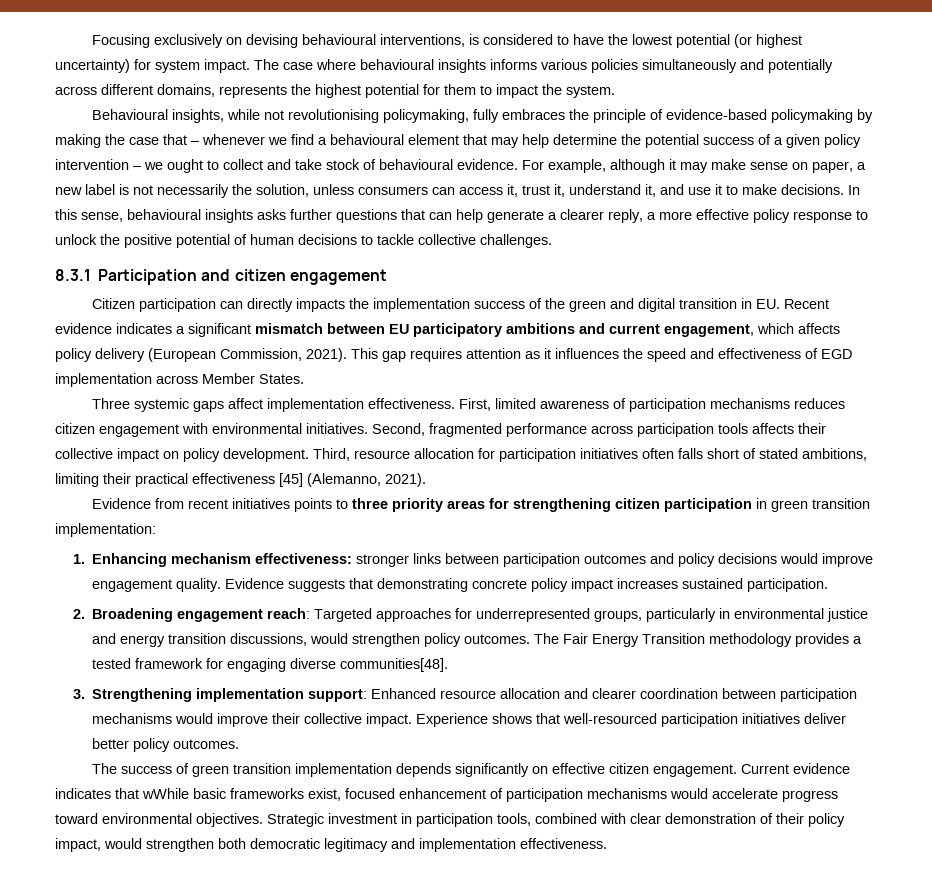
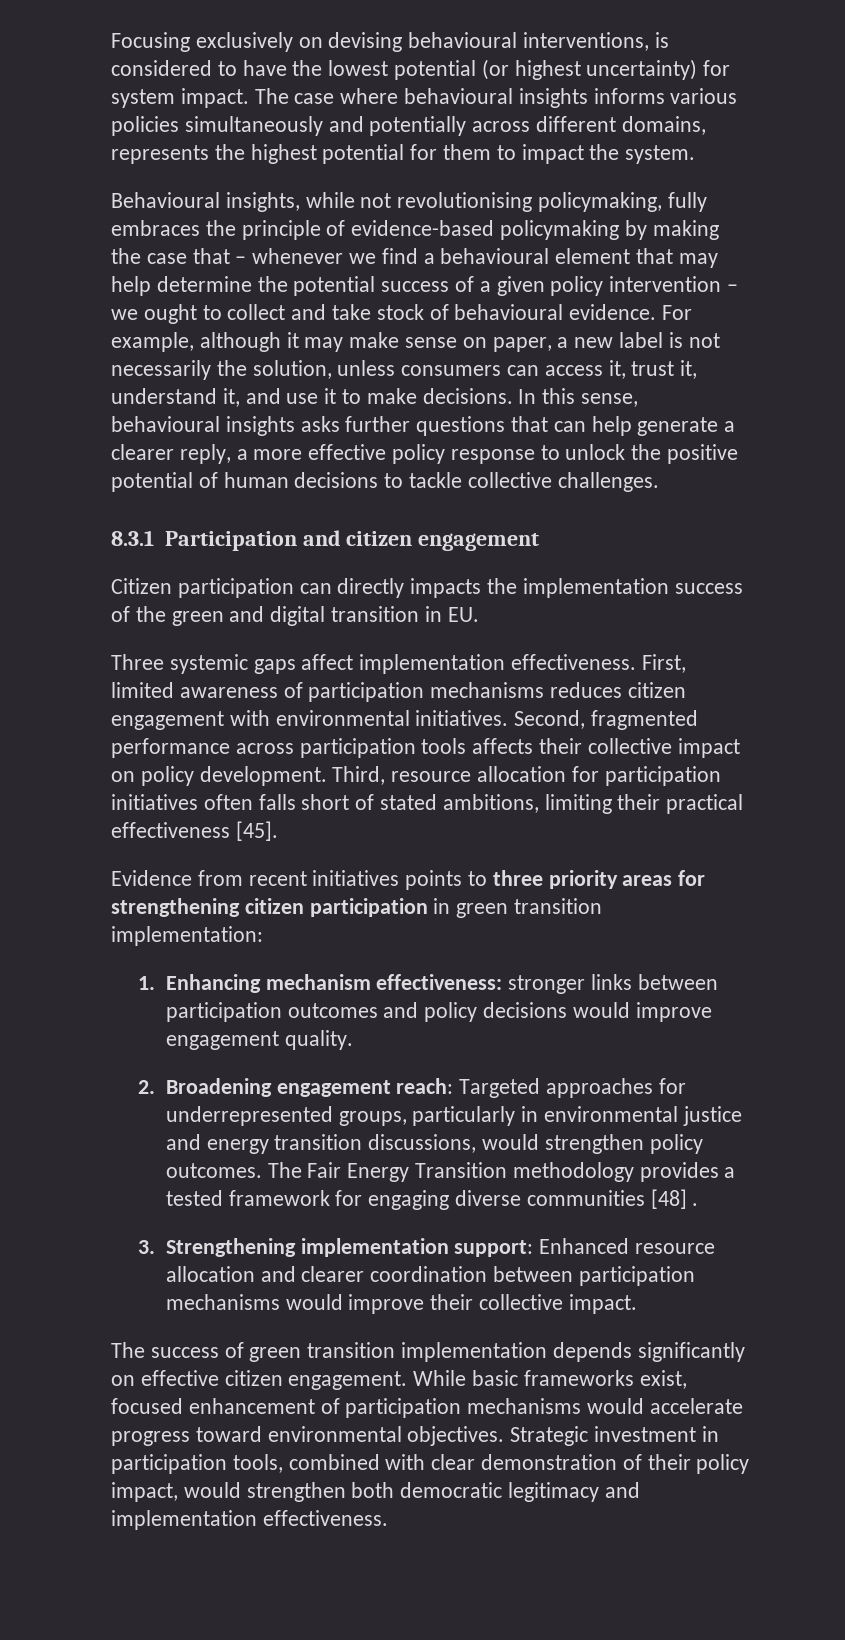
- Citizen participation can directly impacts the implementation success of the green and digital transition in EU. Recent evidence indicates a significant mismatch between EU participatory ambitions and current engagement, which affects policy delivery (European Commission, 2021). This gap requires attention as it influences the speed and effectiveness of EGD implementation across Member States.
+ Citizen participation can directly impacts the implementation success of the green and digital transition in EU.
- Third, resource allocation for participation initiatives often falls short of stated ambitions, limiting their practical effectiveness [45] (Alemanno, 2021).
+ Third, resource allocation for participation initiatives often falls short of stated ambitions, limiting their practical effectiveness [45].
- Evidence suggests that demonstrating concrete policy impact increases sustained participation.
- The Fair Energy Transition methodology provides a tested framework for engaging diverse communities[48].
+ The Fair Energy Transition methodology provides a tested framework for engaging diverse communities [48] .
- Experience shows that well-resourced participation initiatives deliver better policy outcomes.
- Current evidence indicates that wWhile basic frameworks exist, focused enhancement of participation mechanisms would accelerate progress toward environmental objectives.
+ While basic frameworks exist, focused enhancement of participation mechanisms would accelerate progress toward environmental objectives.

